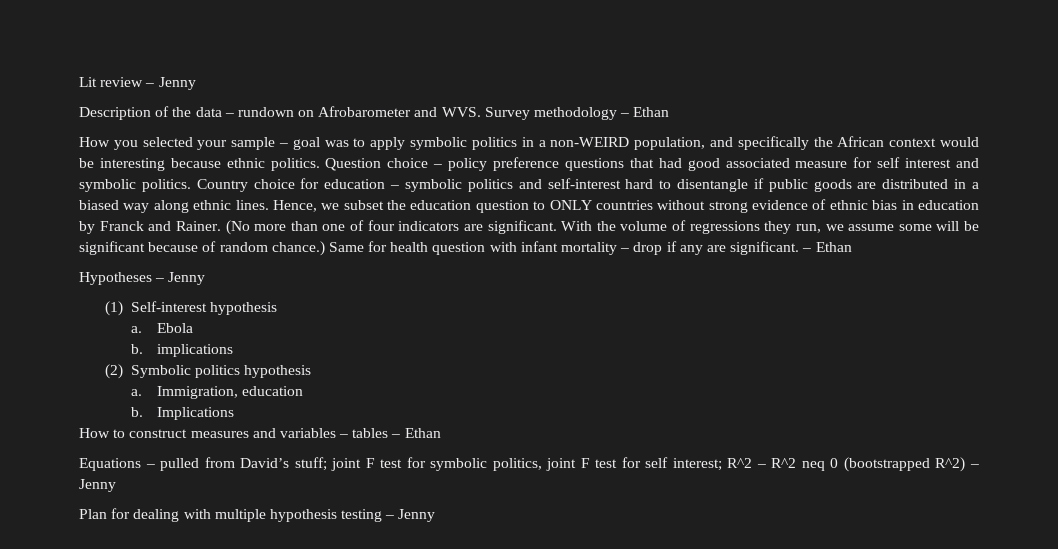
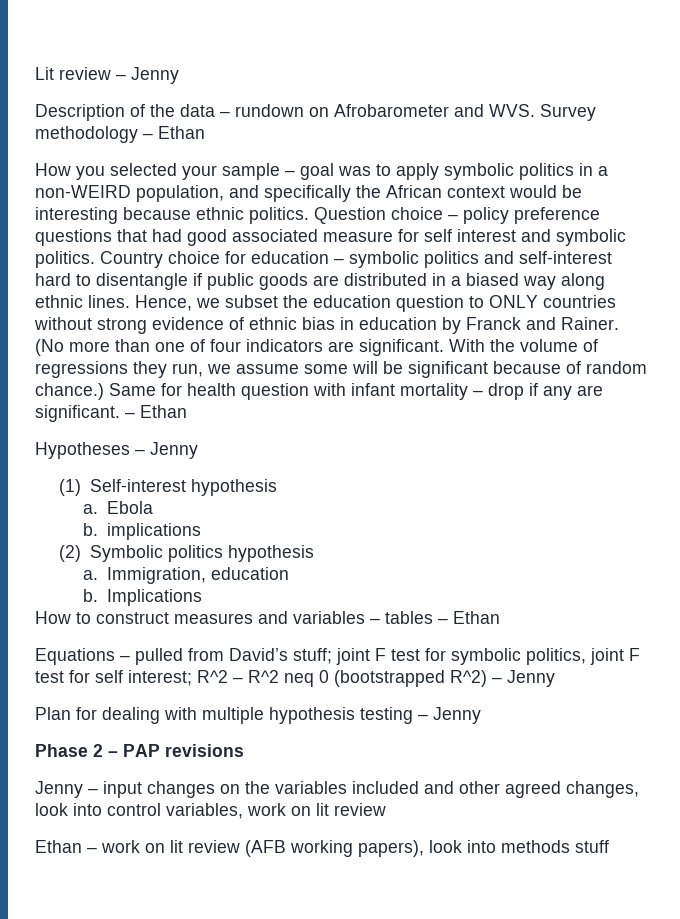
+ Phase 2 – PAP revisions
+ Jenny – input changes on the variables included and other agreed changes, look into control variables, work on lit review
+ Ethan – work on lit review (AFB working papers), look into methods stuff

